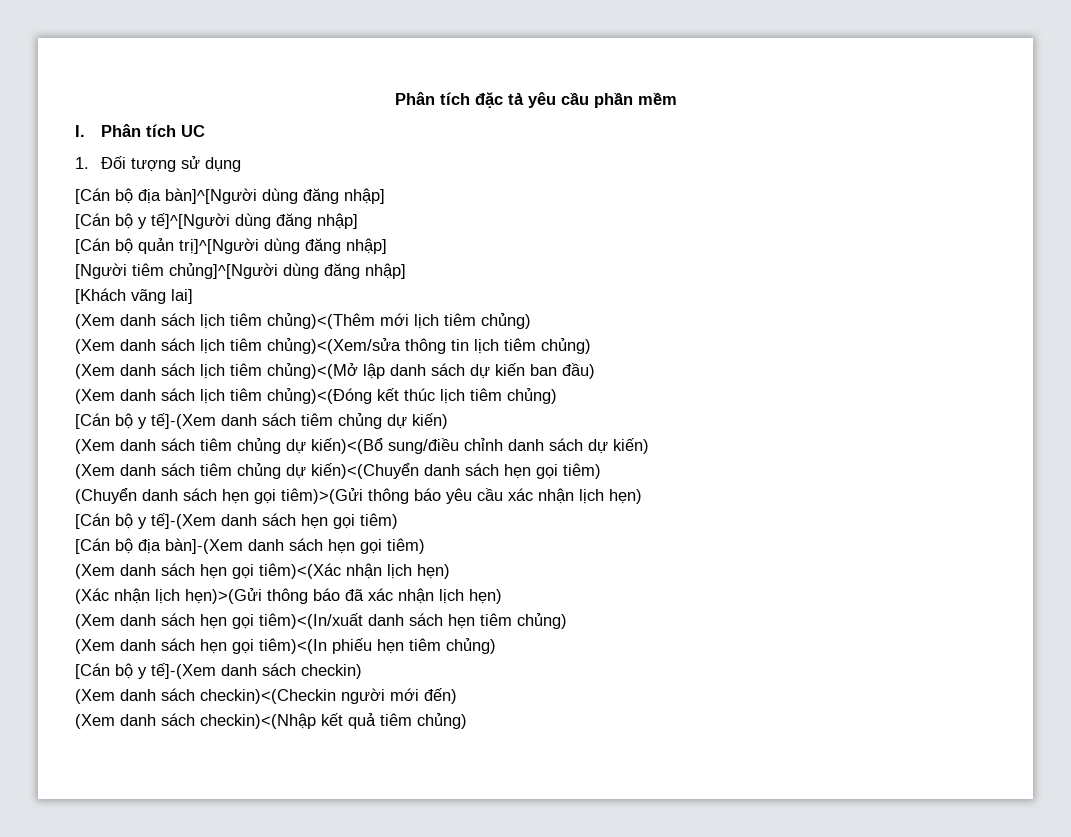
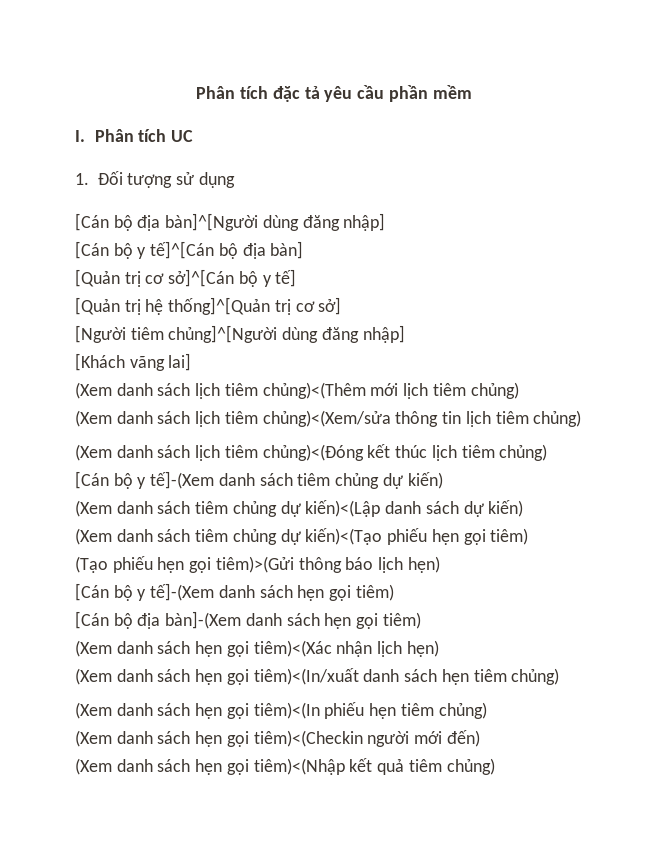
- [Cán bộ y tế]^[Người dùng đăng nhập]
- [Cán bộ quản trị]^[Người dùng đăng nhập]
+ [Cán bộ y tế]^[Cán bộ địa bàn]
+ [Quản trị cơ sở]^[Cán bộ y tế]
+ [Quản trị hệ thống]^[Quản trị cơ sở]
- (Xem danh sách lịch tiêm chủng)<(Mở lập danh sách dự kiến ban đầu)
- (Xem danh sách tiêm chủng dự kiến)<(Bổ sung/điều chỉnh danh sách dự kiến)
+ (Xem danh sách tiêm chủng dự kiến)<(Lập danh sách dự kiến)
- (Xem danh sách tiêm chủng dự kiến)<(Chuyển danh sách hẹn gọi tiêm)
- (Chuyển danh sách hẹn gọi tiêm)>(Gửi thông báo yêu cầu xác nhận lịch hẹn)
+ (Xem danh sách tiêm chủng dự kiến)<(Tạo phiếu hẹn gọi tiêm)
+ (Tạo phiếu hẹn gọi tiêm)>(Gửi thông báo lịch hẹn)
- (Xác nhận lịch hẹn)>(Gửi thông báo đã xác nhận lịch hẹn)
- [Cán bộ y tế]-(Xem danh sách checkin)
- (Xem danh sách checkin)<(Checkin người mới đến)
+ (Xem danh sách hẹn gọi tiêm)<(Checkin người mới đến)
- (Xem danh sách checkin)<(Nhập kết quả tiêm chủng)
+ (Xem danh sách hẹn gọi tiêm)<(Nhập kết quả tiêm chủng)

